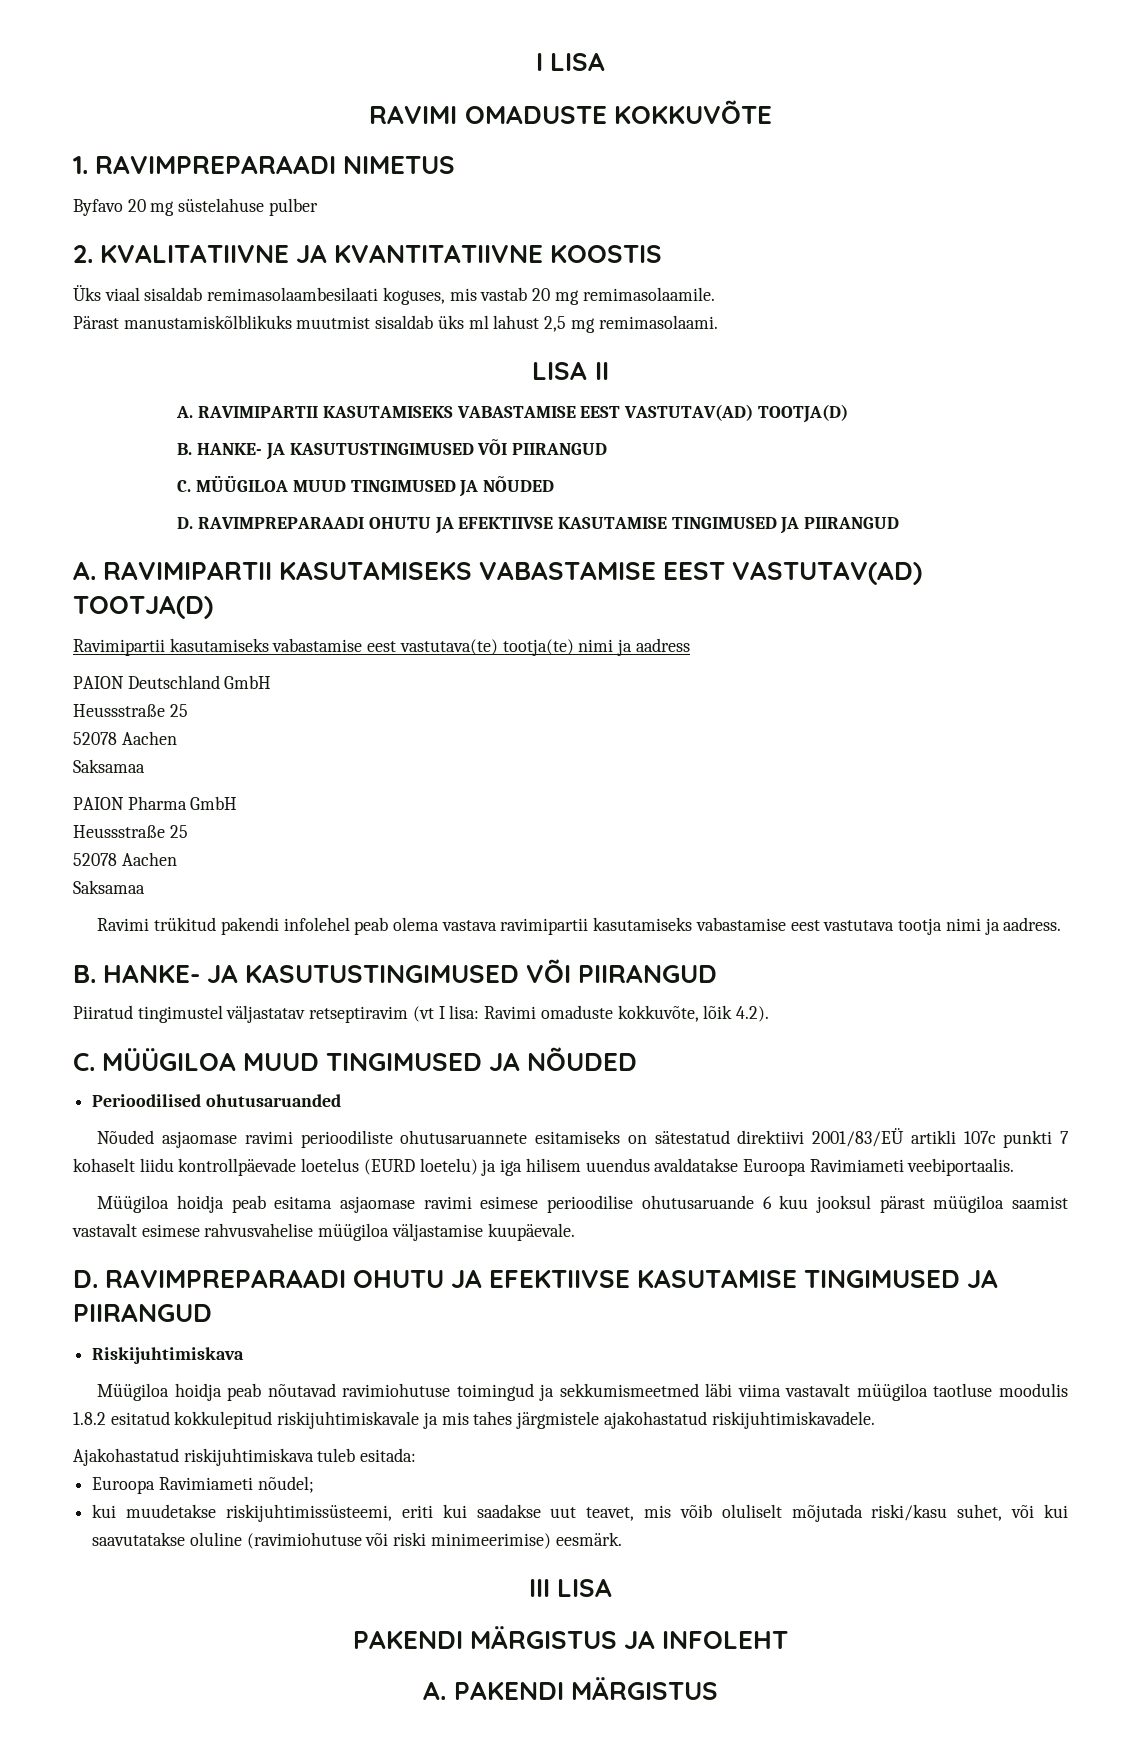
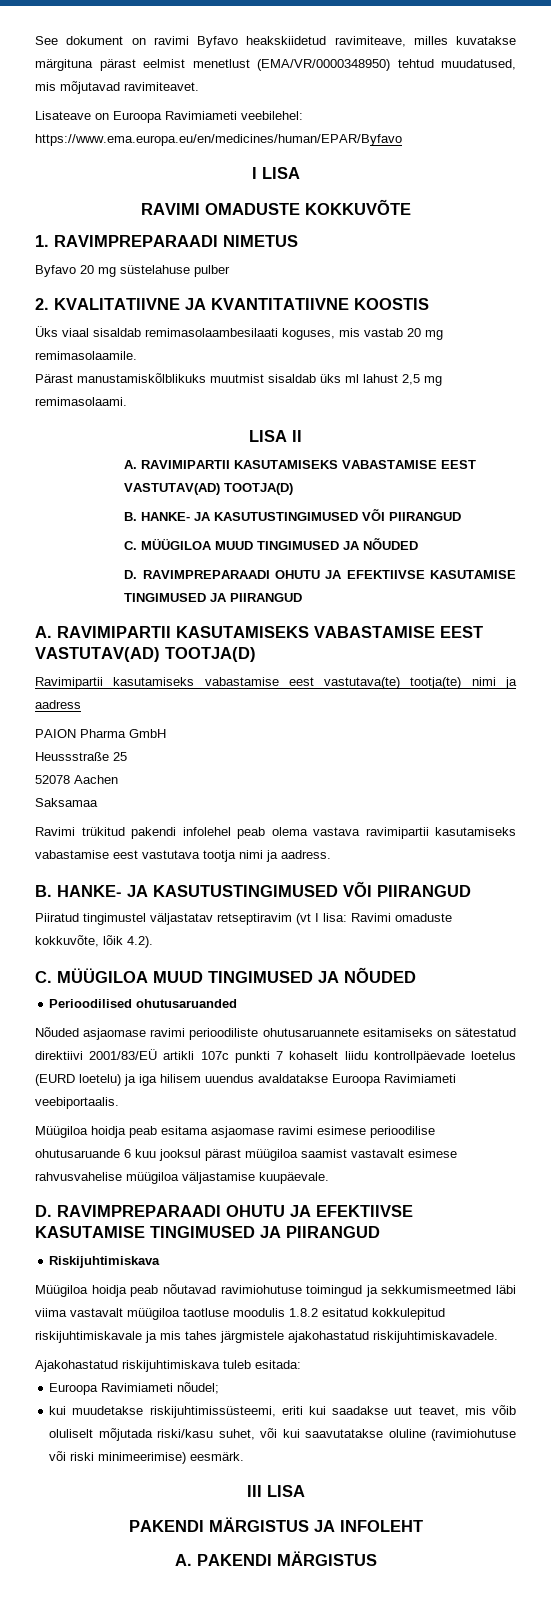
+ See dokument on ravimi Byfavo heakskiidetud ravimiteave, milles kuvatakse märgituna pärast eelmist menetlust (EMA/VR/0000348950) tehtud muudatused, mis mõjutavad ravimiteavet.
+ Lisateave on Euroopa Ravimiameti veebilehel: https://www.ema.europa.eu/en/medicines/human/EPAR/Byfavo
- PAION Deutschland GmbH
- Heussstraße 25
- 52078 Aachen
- Saksamaa

